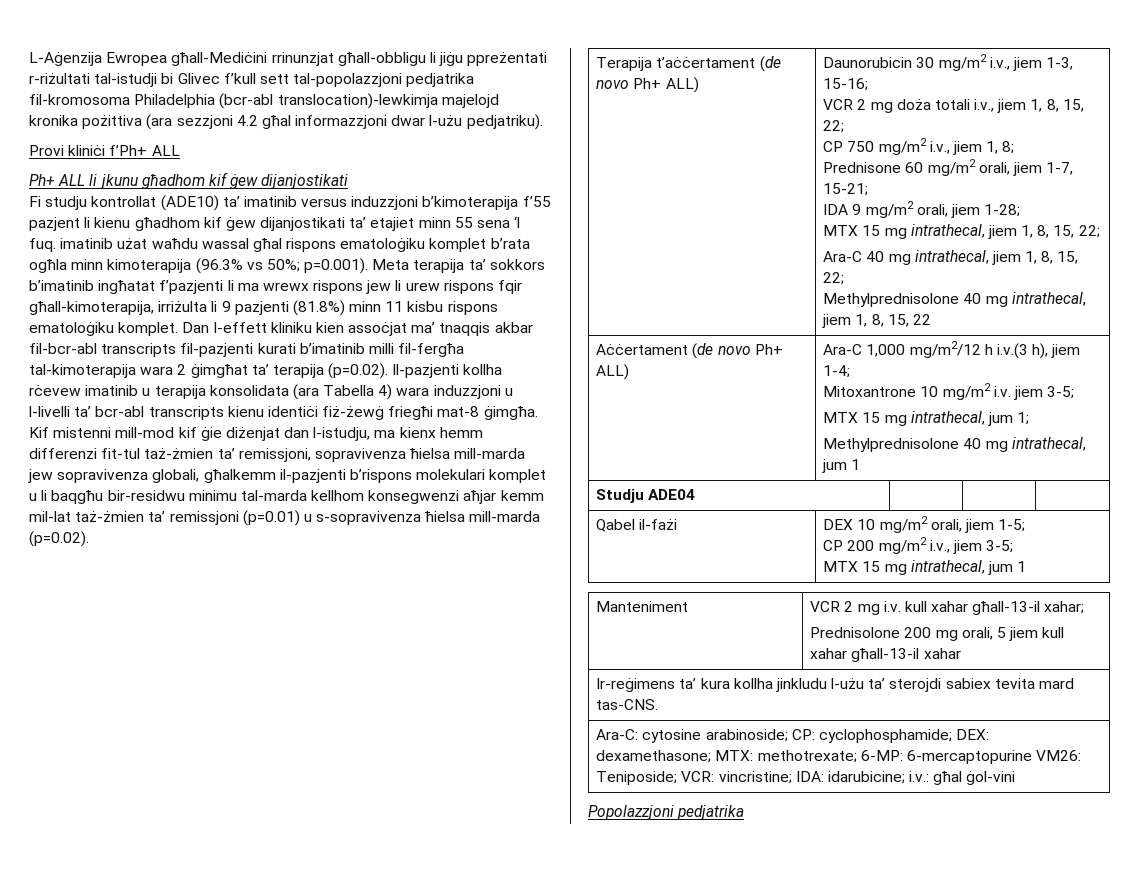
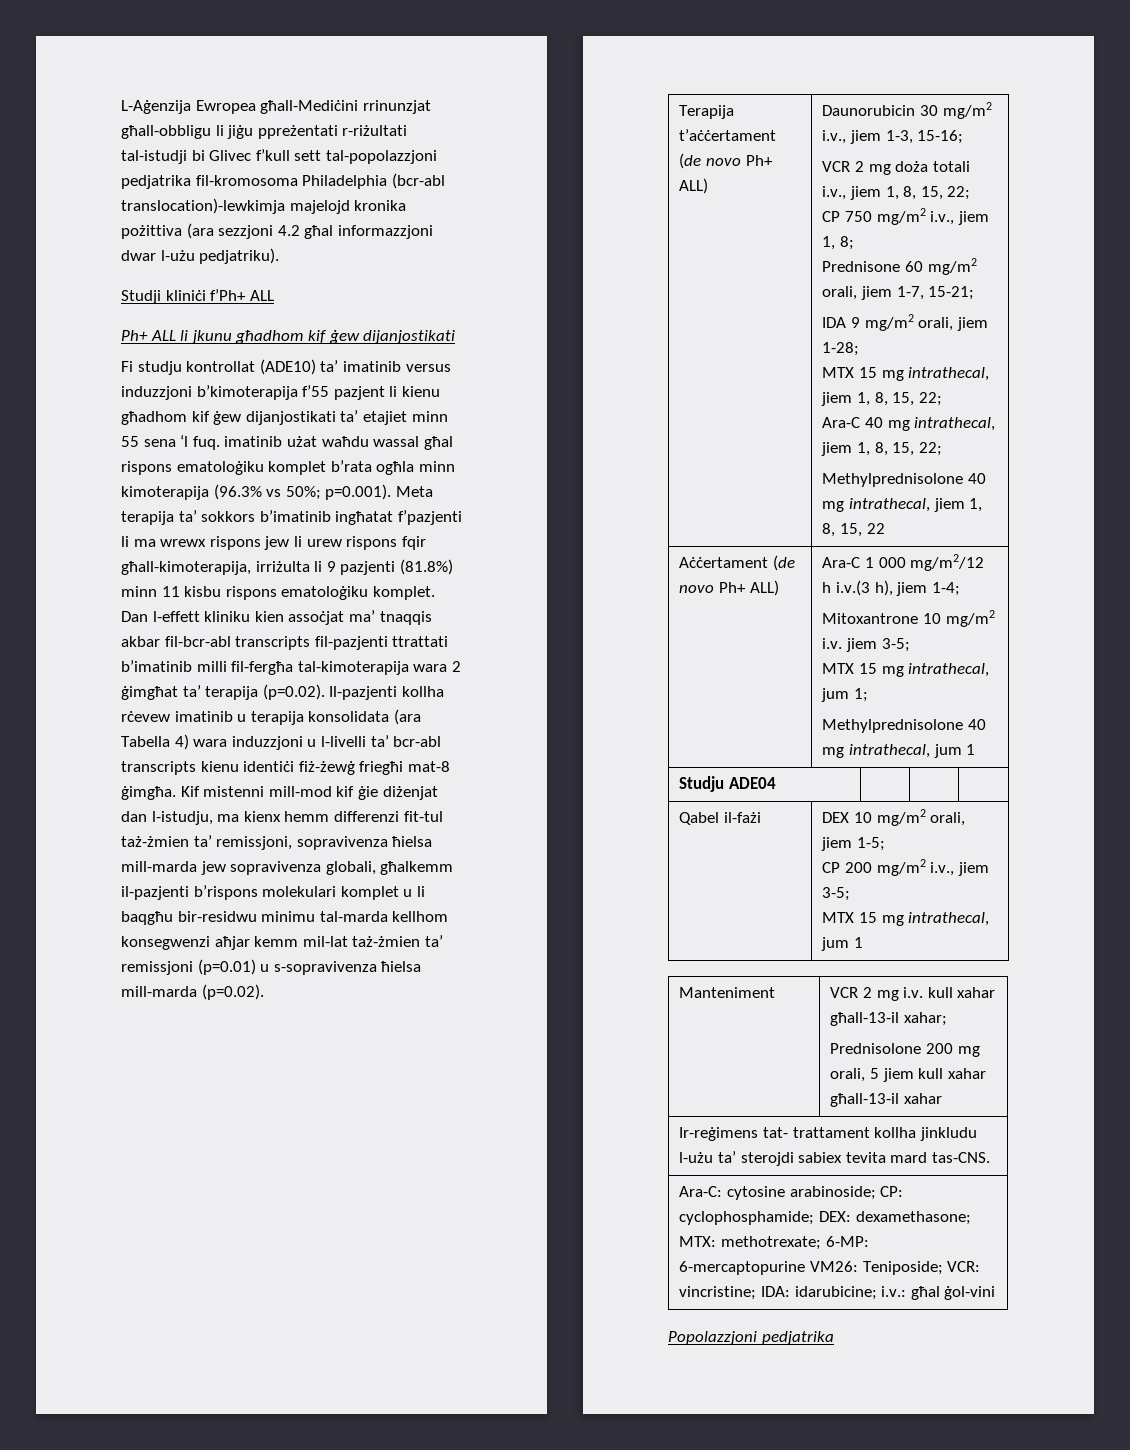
- Provi kliniċi f’Ph+ ALL
+ Studji kliniċi f’Ph+ ALL
- Dan l-effett kliniku kien assoċjat ma’ tnaqqis akbar fil-bcr-abl transcripts fil-pazjenti kurati b’imatinib milli fil-fergħa tal-kimoterapija wara 2 ġimgħat ta’ terapija (p=0.02). Il-pazjenti kollha rċevew imatinib u terapija konsolidata (ara Tabella 4) wara induzzjoni u l-livelli ta’ bcr-abl transcripts kienu identiċi fiż-żewġ friegħi mat-8 ġimgħa.
+ Dan l-effett kliniku kien assoċjat ma’ tnaqqis akbar fil-bcr-abl transcripts fil-pazjenti ttrattati b’imatinib milli fil-fergħa tal-kimoterapija wara 2 ġimgħat ta’ terapija (p=0.02). Il-pazjenti kollha rċevew imatinib u terapija konsolidata (ara Tabella 4) wara induzzjoni u l-livelli ta’ bcr-abl transcripts kienu identiċi fiż-żewġ friegħi mat-8 ġimgħa.
- Aċċertament (de novo Ph+ ALL) | Ara-C 1,000 mg/m2/12 h i.v.(3 h), jiem 1-4;
+ Aċċertament (de novo Ph+ ALL) | Ara-C 1 000 mg/m2/12 h i.v.(3 h), jiem 1-4;
- Ir-reġimens ta’ kura kollha jinkludu l-użu ta’ sterojdi sabiex tevita mard tas-CNS.
+ Ir-reġimens tat- trattament kollha jinkludu l-użu ta’ sterojdi sabiex tevita mard tas-CNS.

